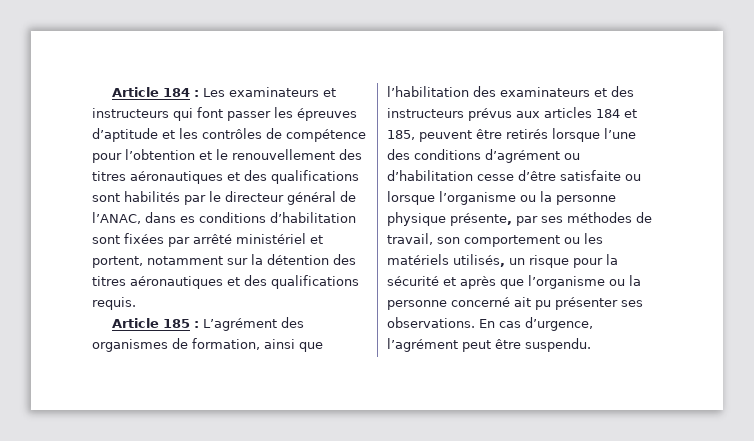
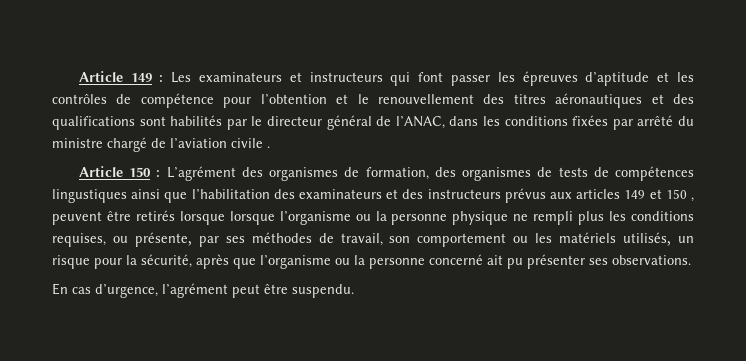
- Article 184 :
+ Article 149 :
- Les examinateurs et instructeurs qui font passer les épreuves d’aptitude et les contrôles de compétence pour l’obtention et le renouvellement des titres aéronautiques et des qualifications sont habilités par le directeur général de l’ANAC, dans es conditions d’habilitation sont fixées par arrêté ministériel et portent, notamment sur la détention des titres aéronautiques et des qualifications requis.
- Article 185 :
+ Les examinateurs et instructeurs qui font passer les épreuves d’aptitude et les contrôles de compétence pour l’obtention et le renouvellement des titres aéronautiques et des qualifications sont habilités par le directeur général de l’ANAC, dans les conditions fixées par arrêté du ministre chargé de l’aviation civile .
+ Article 150 :
- L’agrément des organismes de formation, ainsi que l’habilitation des examinateurs et des instructeurs prévus aux articles 184 et 185, peuvent être retirés lorsque l’une des conditions d’agrément ou d’habilitation cesse d’être satisfaite ou lorsque l’organisme ou la personne physique présente, par ses méthodes de travail, son comportement ou les matériels utilisés, un risque pour la sécurité et après que l’organisme ou la personne concerné ait pu présenter ses observations. En cas d’urgence, l’agrément peut être suspendu.
+ L’agrément des organismes de formation, des organismes de tests de compétences lingustiques ainsi que l’habilitation des examinateurs et des instructeurs prévus aux articles 149 et 150 , peuvent être retirés lorsque lorsque l’organisme ou la personne physique ne rempli plus les conditions requises, ou présente, par ses méthodes de travail, son comportement ou les matériels utilisés, un risque pour la sécurité, après que l’organisme ou la personne concerné ait pu présenter ses observations.
+ En cas d’urgence, l’agrément peut être suspendu.

